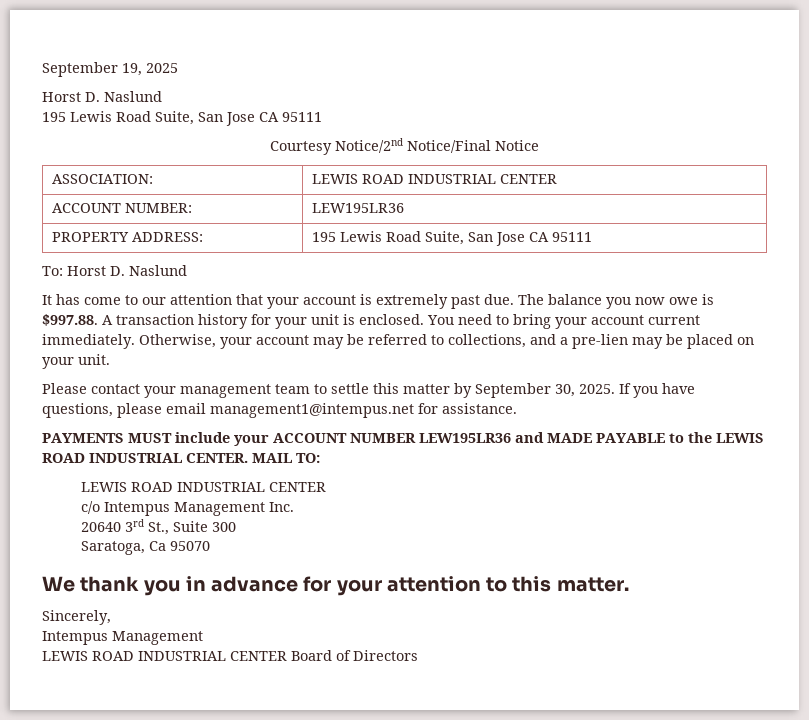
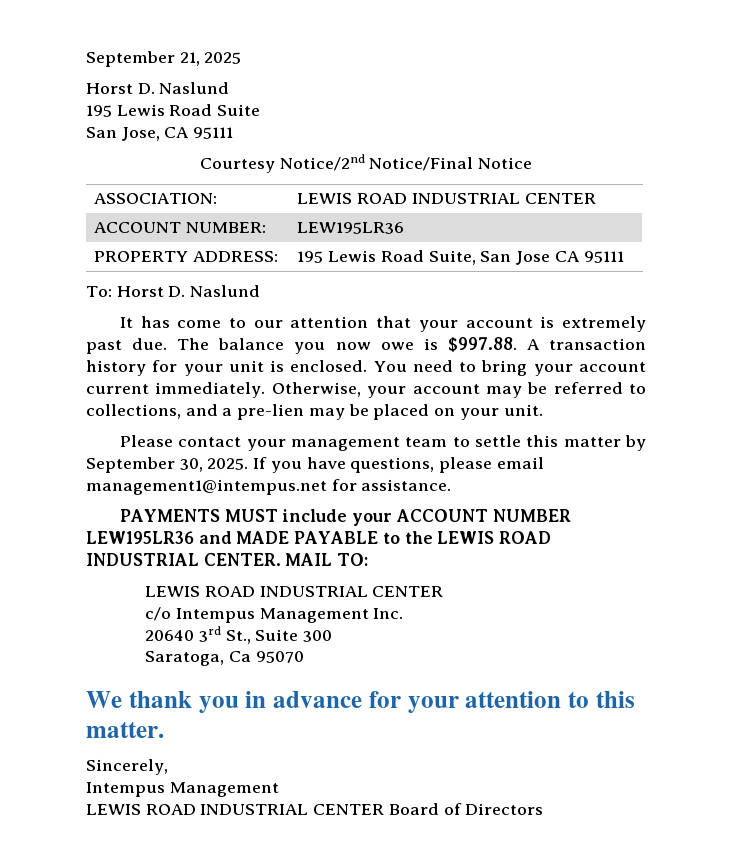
- September 19, 2025
+ September 21, 2025
  Horst D. Naslund
- 195 Lewis Road Suite, San Jose CA 95111
+ 195 Lewis Road Suite
+ San Jose, CA 95111

